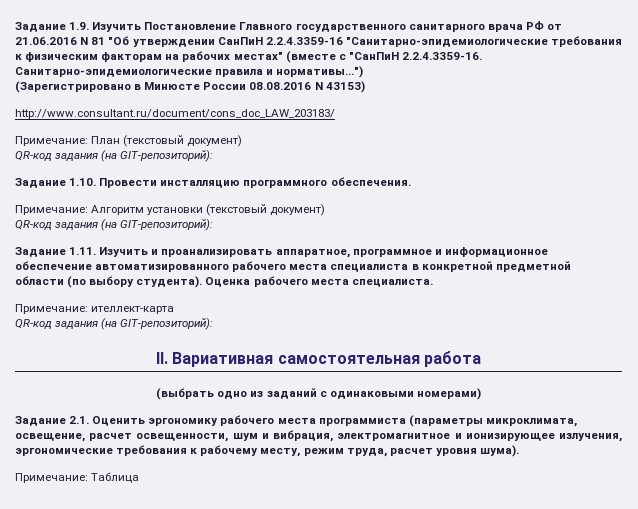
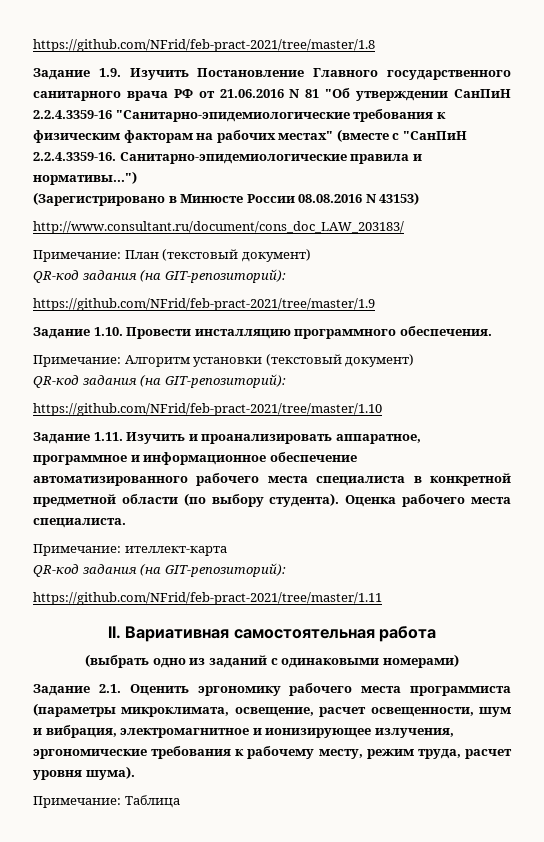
+ https://github.com/NFrid/feb-pract-2021/tree/master/1.8
+ https://github.com/NFrid/feb-pract-2021/tree/master/1.9
+ https://github.com/NFrid/feb-pract-2021/tree/master/1.10
+ https://github.com/NFrid/feb-pract-2021/tree/master/1.11

